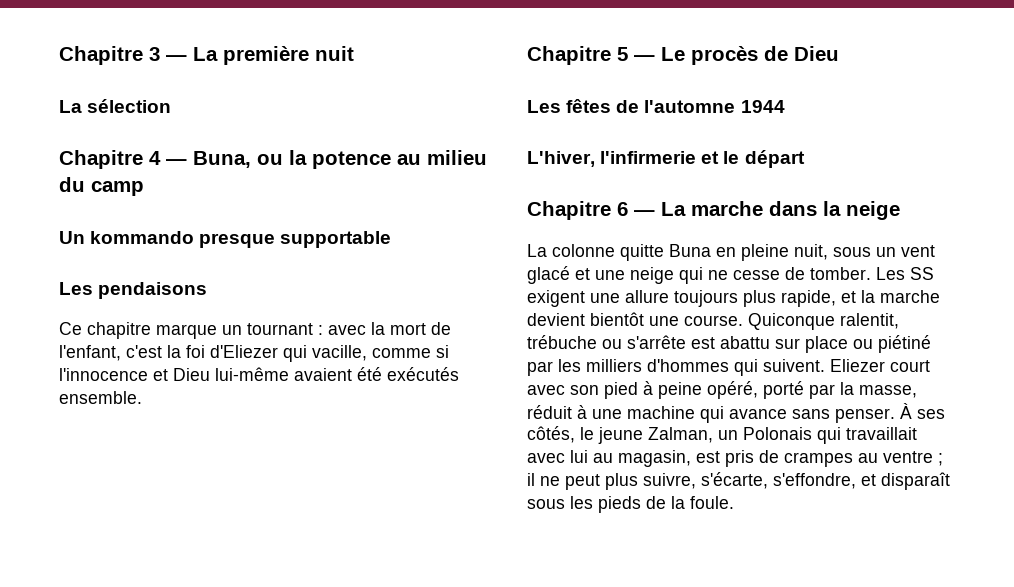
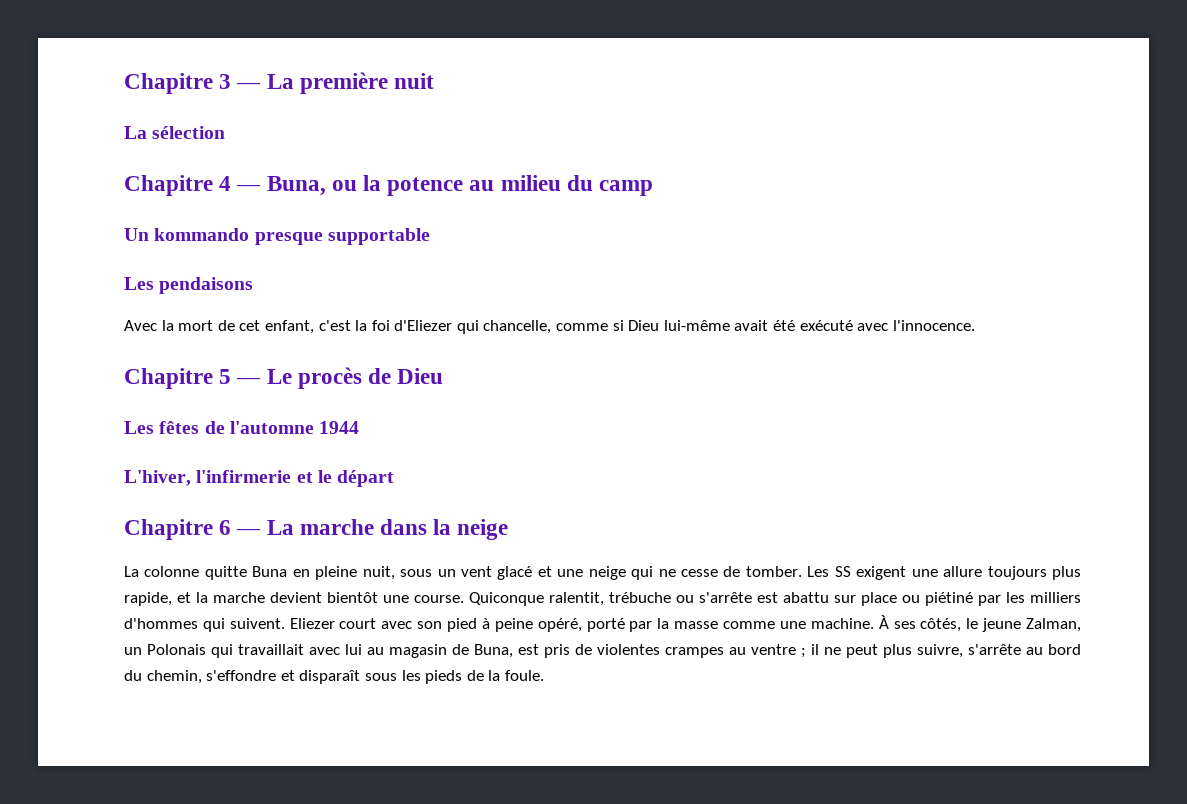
- Ce chapitre marque un tournant : avec la mort de l'enfant, c'est la foi d'Eliezer qui vacille, comme si l'innocence et Dieu lui-même avaient été exécutés ensemble.
+ Avec la mort de cet enfant, c'est la foi d'Eliezer qui chancelle, comme si Dieu lui-même avait été exécuté avec l'innocence.
- Eliezer court avec son pied à peine opéré, porté par la masse, réduit à une machine qui avance sans penser.
+ Eliezer court avec son pied à peine opéré, porté par la masse comme une machine.
- À ses côtés, le jeune Zalman, un Polonais qui travaillait avec lui au magasin, est pris de crampes au ventre ; il ne peut plus suivre, s'écarte, s'effondre, et disparaît sous les pieds de la foule.
+ À ses côtés, le jeune Zalman, un Polonais qui travaillait avec lui au magasin de Buna, est pris de violentes crampes au ventre ; il ne peut plus suivre, s'arrête au bord du chemin, s'effondre et disparaît sous les pieds de la foule.

